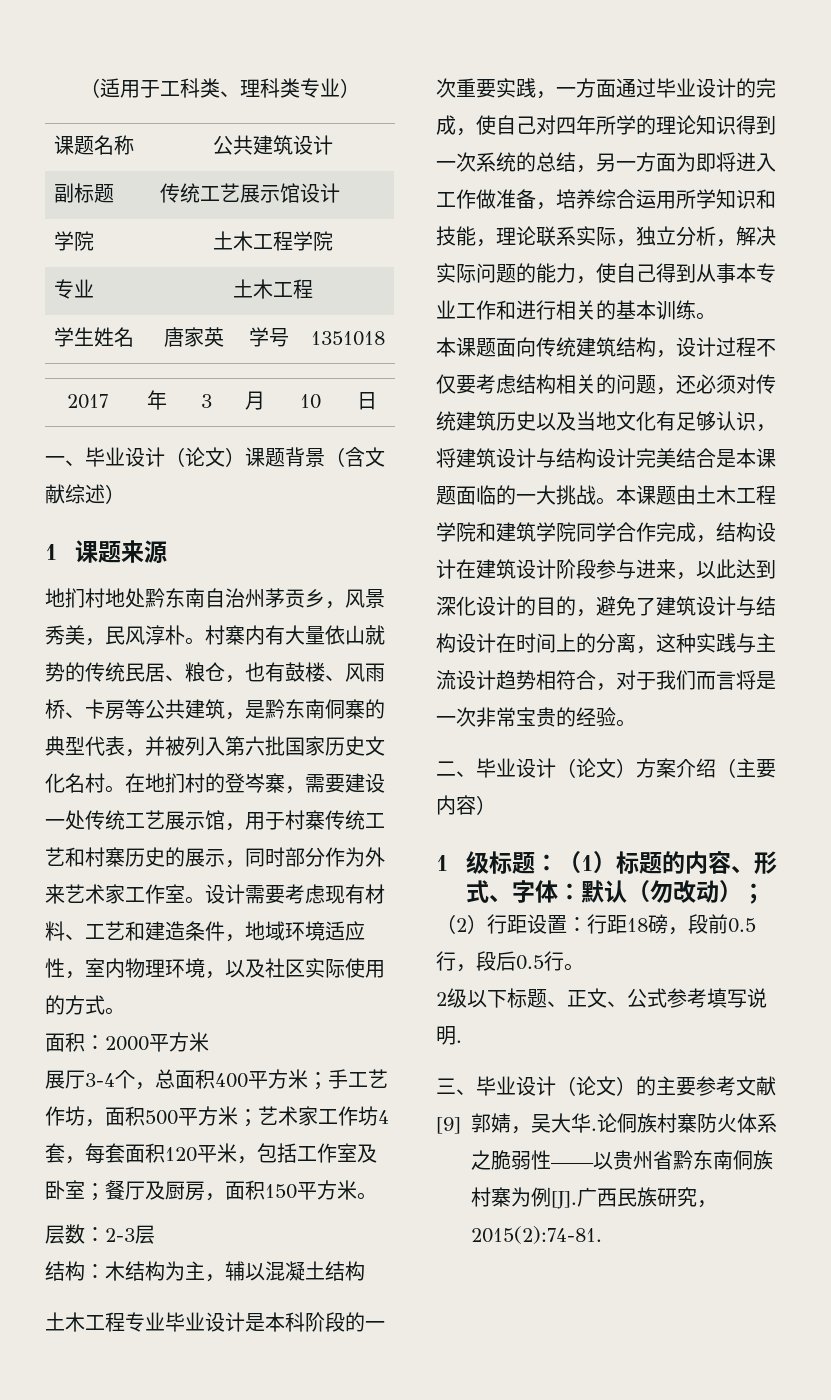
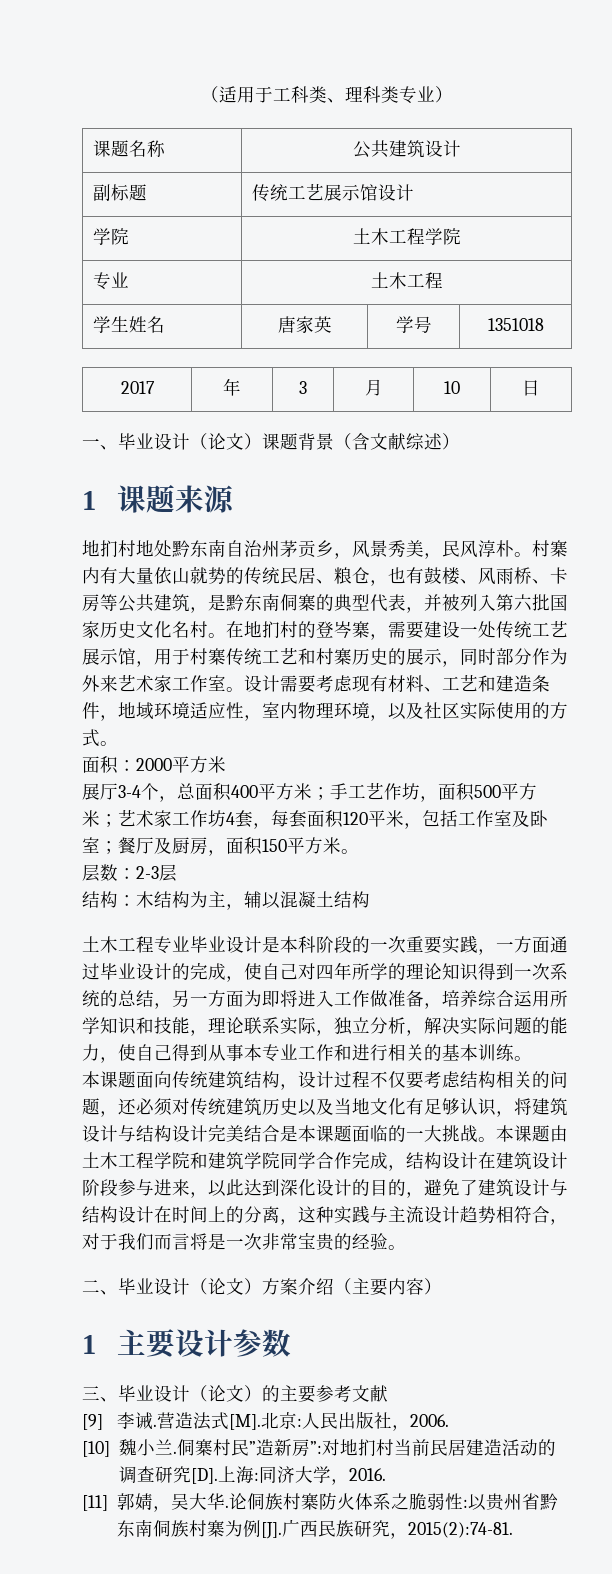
- 1级标题：（1）标题的内容、形式、字体：默认（勿改动）；
- （2）行距设置：行距18磅，段前0.5行，段后0.5行。
- 2级以下标题、正文、公式参考填写说明.
+ 1主要设计参数
- [9]郭婧，吴大华.
+ [9]李诫.营造法式[M].北京:人民出版社，2006.
+ [10]魏小兰.侗寨村民”造新房”:对地扪村当前民居建造活动的调查研究[D].上海:同济大学，2016.
+ [11]郭婧，吴大华.
- 论侗族村寨防火体系之脆弱性——以贵州省黔东南侗族村寨为例[J].广西民族研究，2015(2):74-81.
+ 论侗族村寨防火体系之脆弱性:以贵州省黔东南侗族村寨为例[J].广西民族研究，2015(2):74-81.

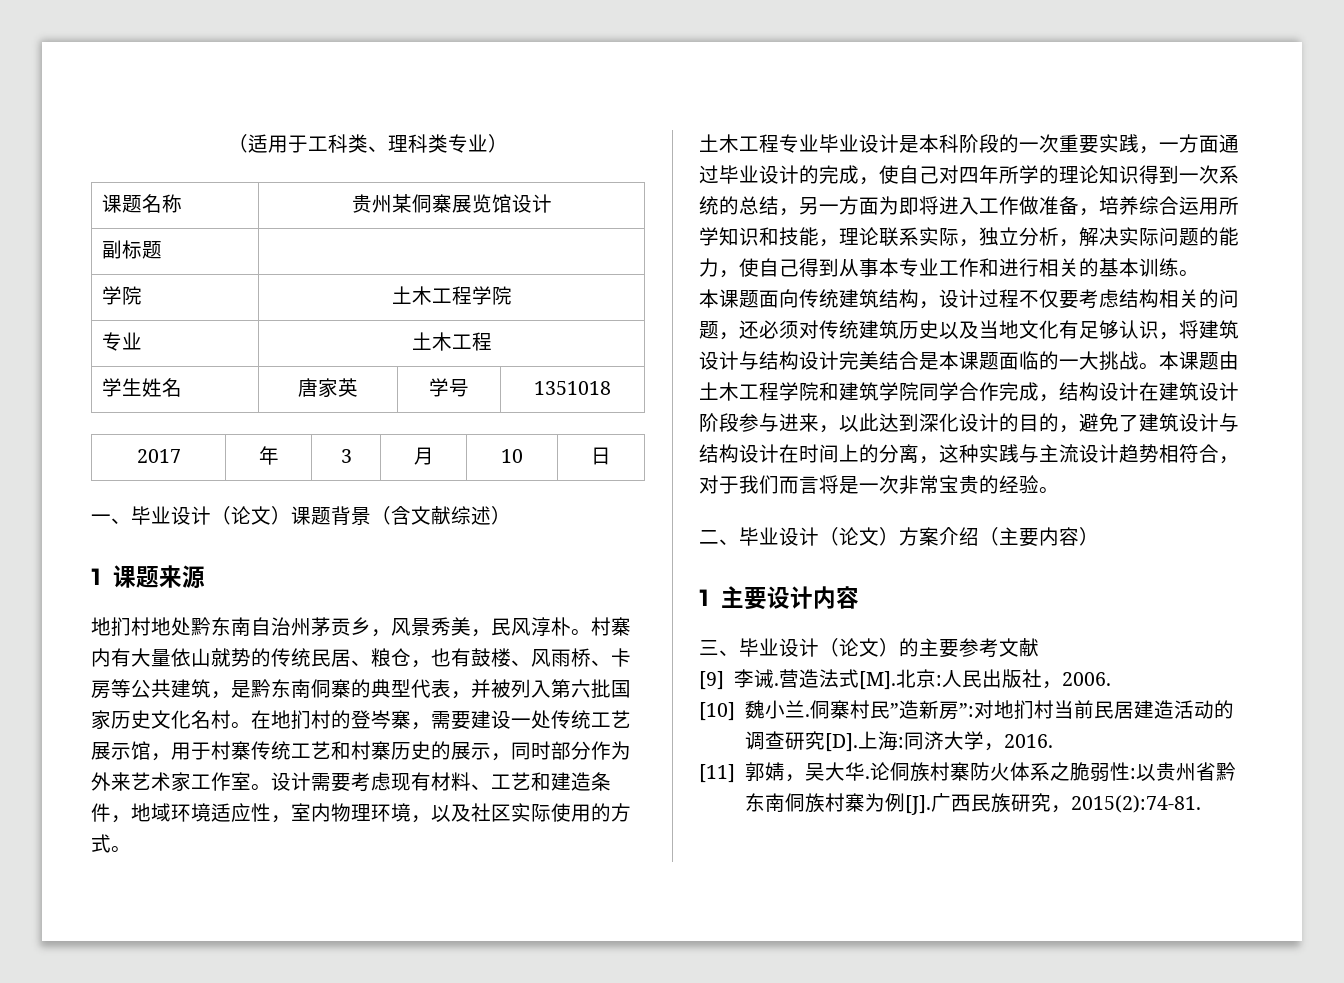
- 课题名称 | 公共建筑设计
+ 课题名称 | 贵州某侗寨展览馆设计
- 副标题 | 传统工艺展示馆设计
+ 副标题 |
- 面积：2000平方米
- 展厅3-4个，总面积400平方米；手工艺作坊，面积500平方米；艺术家工作坊4套，每套面积120平米，包括工作室及卧室；餐厅及厨房，面积150平方米。
- 层数：2-3层
- 结构：木结构为主，辅以混凝土结构
- 1主要设计参数
+ 1主要设计内容

